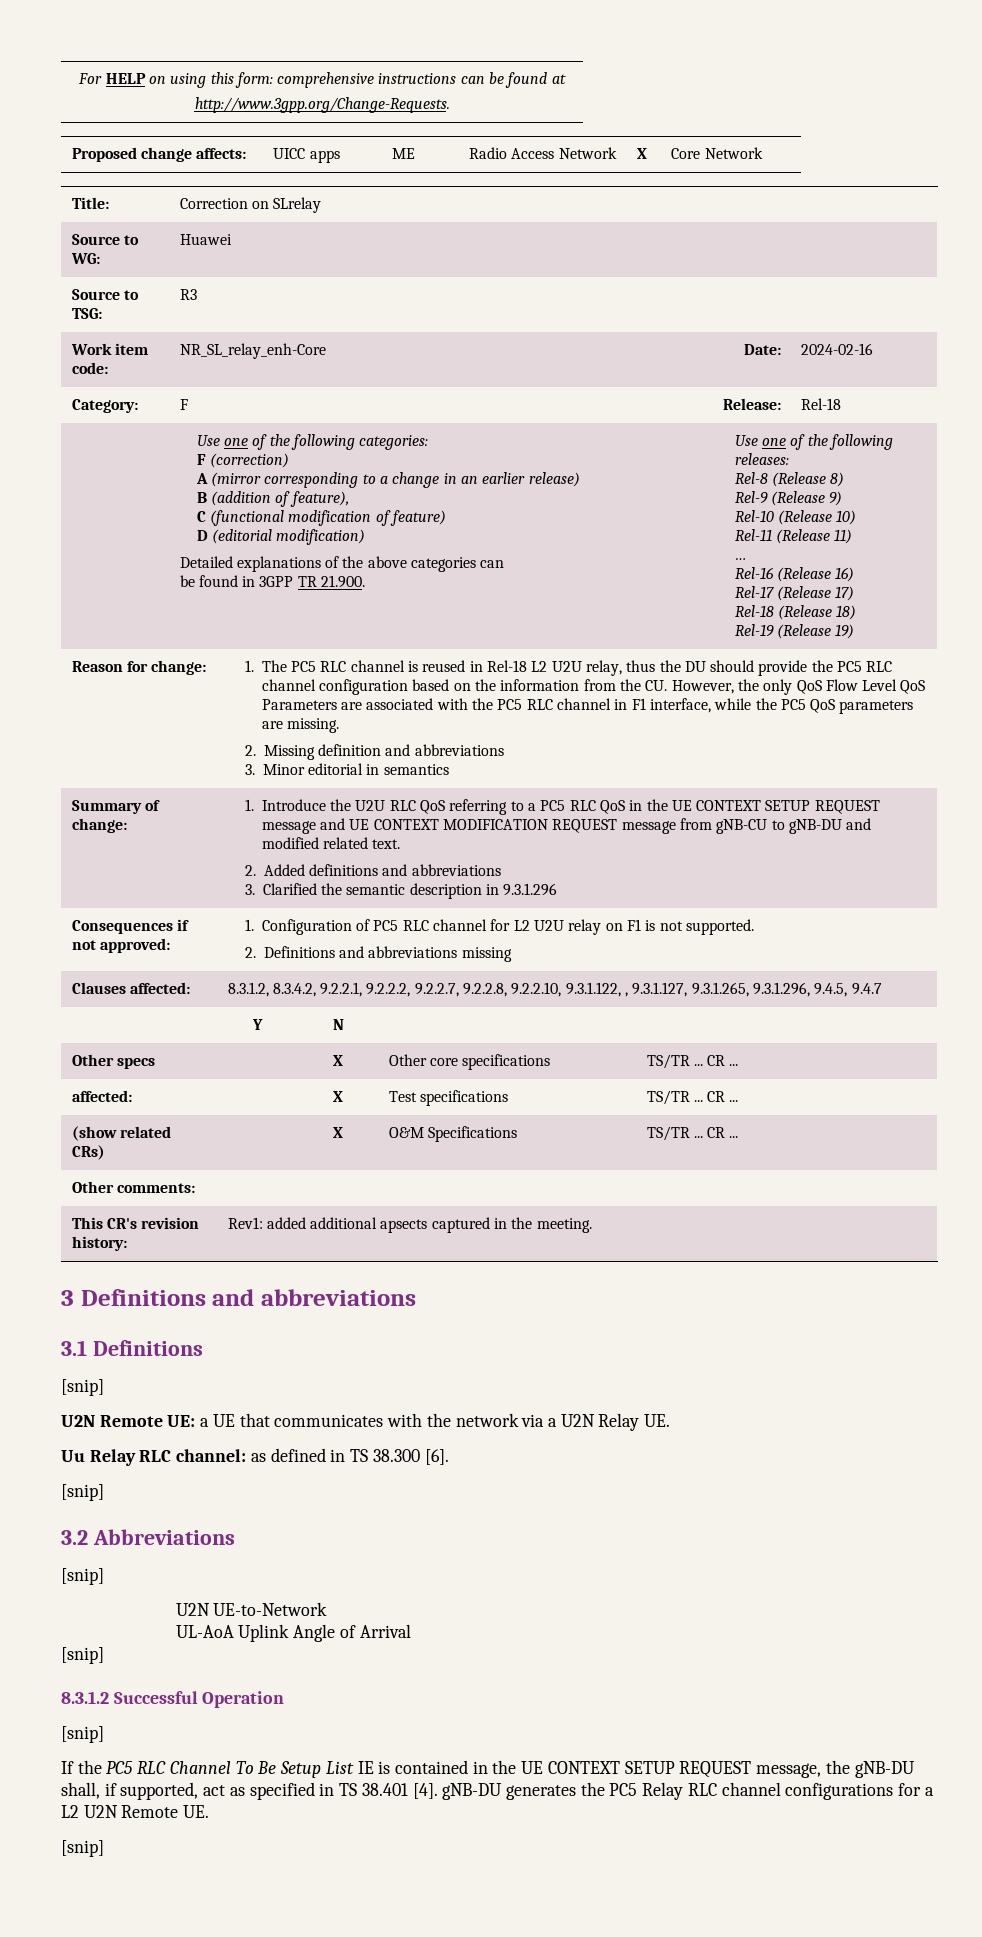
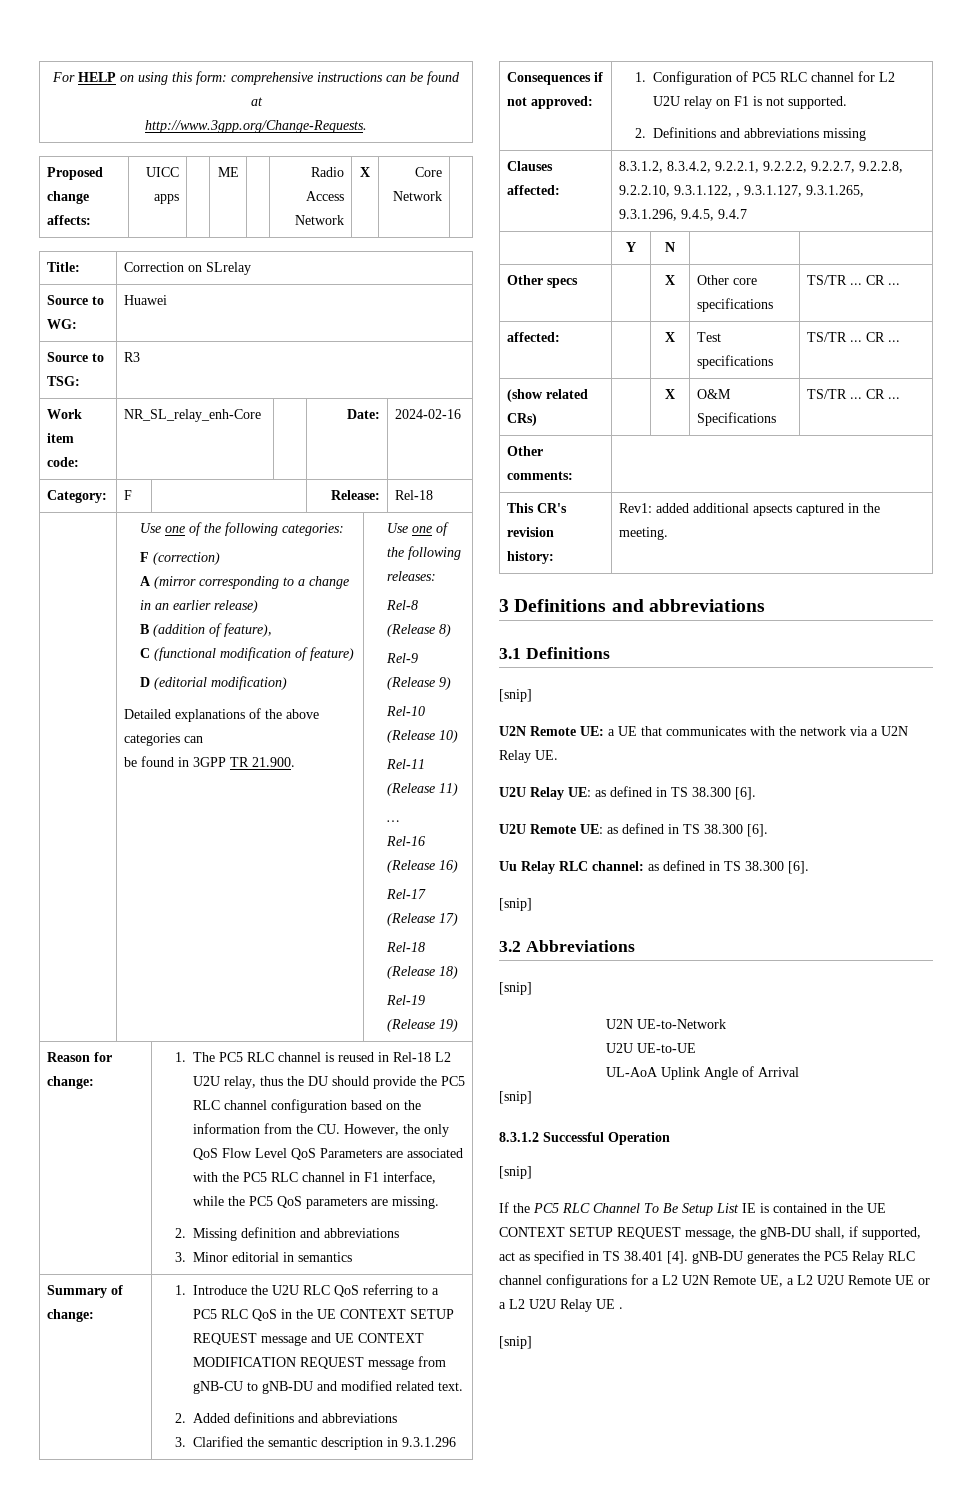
+ U2U Relay UE: as defined in TS 38.300 [6].
+ U2U Remote UE: as defined in TS 38.300 [6].
+ U2U UE-to-UE
- If the PC5 RLC Channel To Be Setup List IE is contained in the UE CONTEXT SETUP REQUEST message, the gNB-DU shall, if supported, act as specified in TS 38.401 [4]. gNB-DU generates the PC5 Relay RLC channel configurations for a L2 U2N Remote UE.
+ If the PC5 RLC Channel To Be Setup List IE is contained in the UE CONTEXT SETUP REQUEST message, the gNB-DU shall, if supported, act as specified in TS 38.401 [4]. gNB-DU generates the PC5 Relay RLC channel configurations for a L2 U2N Remote UE, a L2 U2U Remote UE or a L2 U2U Relay UE .

